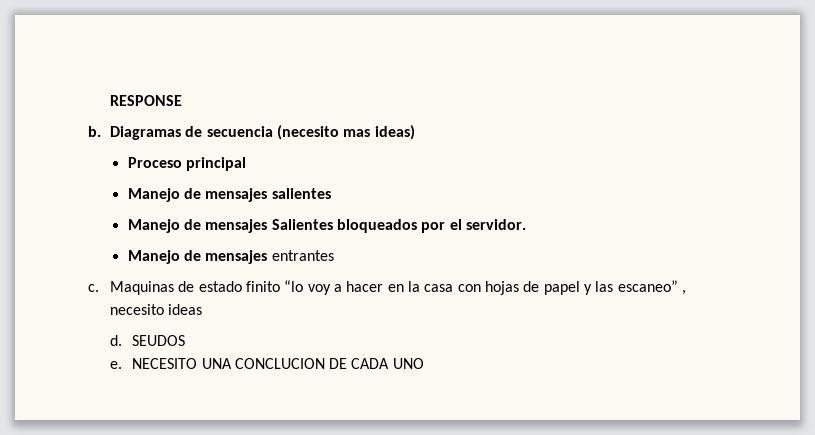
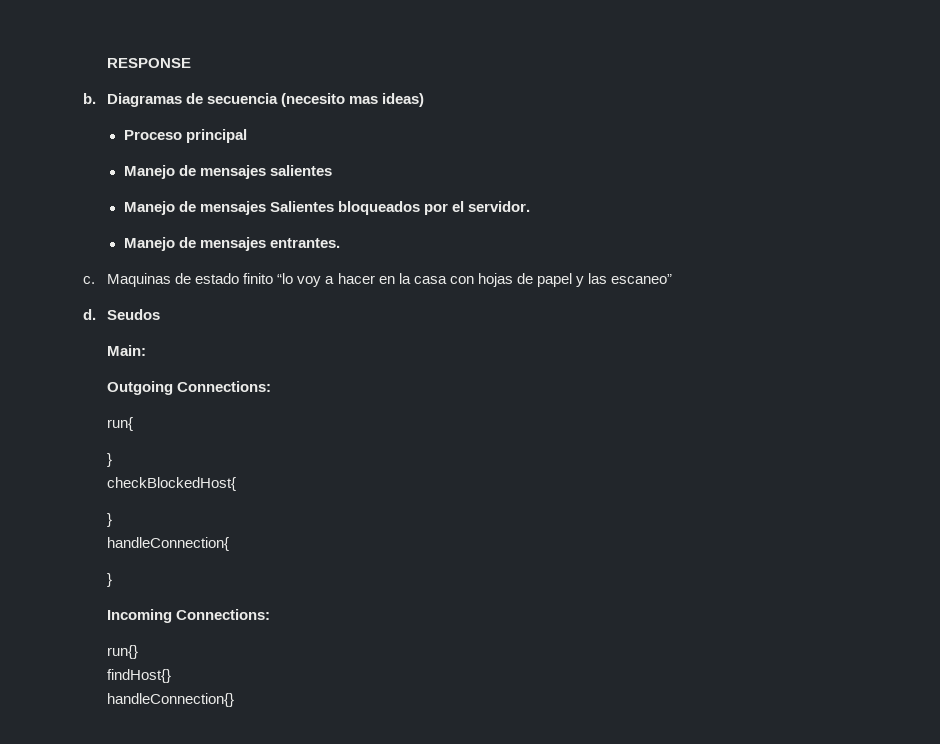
- Manejo de mensajes entrantes
+ Manejo de mensajes entrantes.
- Maquinas de estado finito “lo voy a hacer en la casa con hojas de papel y las escaneo” , necesito ideas
- d. SEUDOS
- e. NECESITO UNA CONCLUCION DE CADA UNO
+ Maquinas de estado finito “lo voy a hacer en la casa con hojas de papel y las escaneo”
+ d. Seudos
+ Main:
+ Outgoing Connections:
+ run{
+ }
+ checkBlockedHost{
+ }
+ handleConnection{
+ }
+ Incoming Connections:
+ run{}
+ findHost{}
+ handleConnection{}

